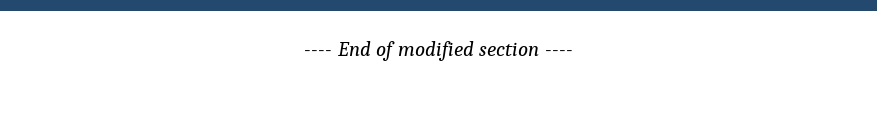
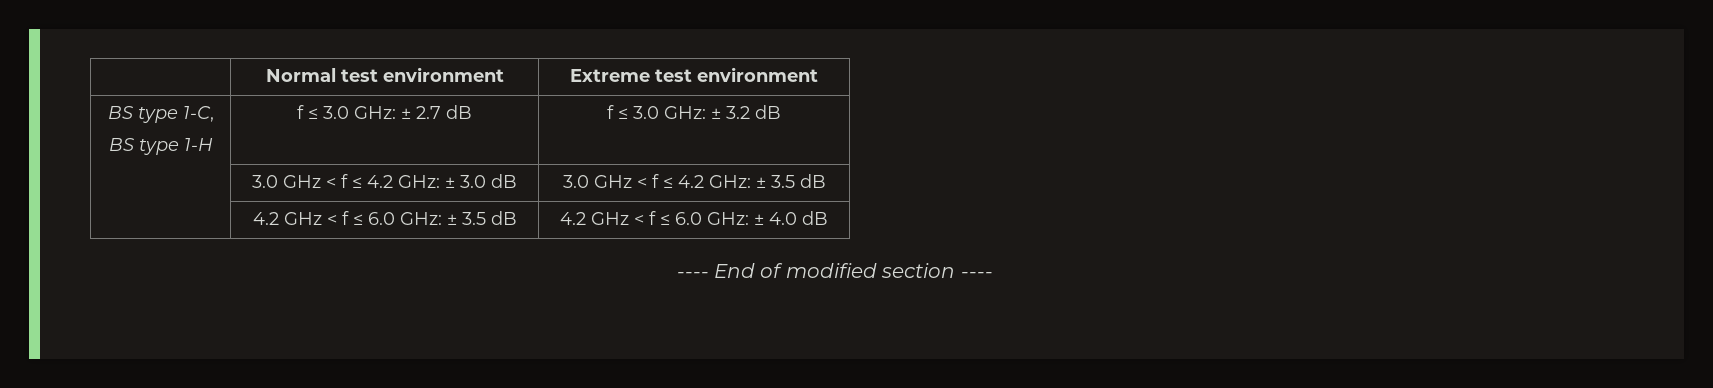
+ | Normal test environment | Extreme test environment
+ BS type 1-C,
+ BS type 1-H | f ≤ 3.0 GHz: ± 2.7 dB | f ≤ 3.0 GHz: ± 3.2 dB
+ | 3.0 GHz < f ≤ 4.2 GHz: ± 3.0 dB | 3.0 GHz < f ≤ 4.2 GHz: ± 3.5 dB
+ | 4.2 GHz < f ≤ 6.0 GHz: ± 3.5 dB | 4.2 GHz < f ≤ 6.0 GHz: ± 4.0 dB

